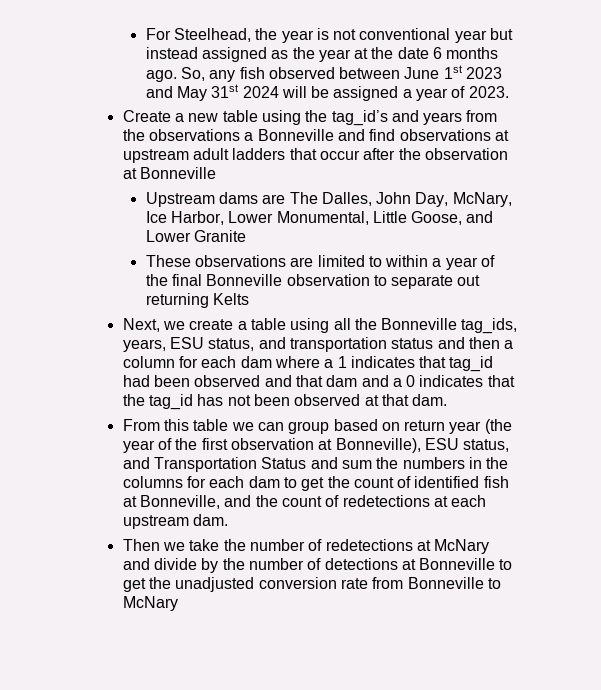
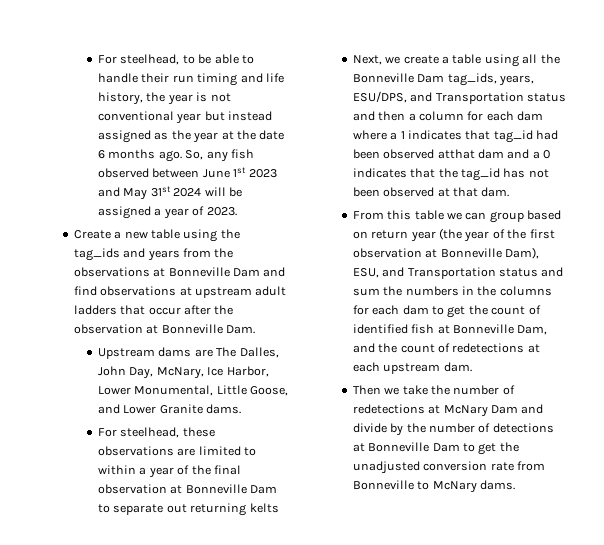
- For Steelhead, the year is not conventional year but instead assigned as the year at the date 6 months ago.
+ For steelhead, to be able to handle their run timing and life history, the year is not conventional year but instead assigned as the year at the date 6 months ago.
- Create a new table using the tag_id’s and years from the observations a Bonneville and find observations at upstream adult ladders that occur after the observation at Bonneville
+ Create a new table using the tag_ids and years from the observations at Bonneville Dam and find observations at upstream adult ladders that occur after the observation at Bonneville Dam.
- Upstream dams are The Dalles, John Day, McNary, Ice Harbor, Lower Monumental, Little Goose, and Lower Granite
- These observations are limited to within a year of the final Bonneville observation to separate out returning Kelts
+ Upstream dams are The Dalles, John Day, McNary, Ice Harbor, Lower Monumental, Little Goose, and Lower Granite dams.
+ For steelhead, these observations are limited to within a year of the final observation at Bonneville Dam to separate out returning kelts
- Next, we create a table using all the Bonneville tag_ids, years, ESU status, and transportation status and then a column for each dam where a 1 indicates that tag_id had been observed and that dam and a 0 indicates that the tag_id has not been observed at that dam.
+ Next, we create a table using all the Bonneville Dam tag_ids, years, ESU/DPS, and Transportation status and then a column for each dam where a 1 indicates that tag_id had been observed atthat dam and a 0 indicates that the tag_id has not been observed at that dam.
- From this table we can group based on return year (the year of the first observation at Bonneville), ESU status, and Transportation Status and sum the numbers in the columns for each dam to get the count of identified fish at Bonneville, and the count of redetections at each upstream dam.
+ From this table we can group based on return year (the year of the first observation at Bonneville Dam), ESU, and Transportation status and sum the numbers in the columns for each dam to get the count of identified fish at Bonneville Dam, and the count of redetections at each upstream dam.
- Then we take the number of redetections at McNary and divide by the number of detections at Bonneville to get the unadjusted conversion rate from Bonneville to McNary
+ Then we take the number of redetections at McNary Dam and divide by the number of detections at Bonneville Dam to get the unadjusted conversion rate from Bonneville to McNary dams.

